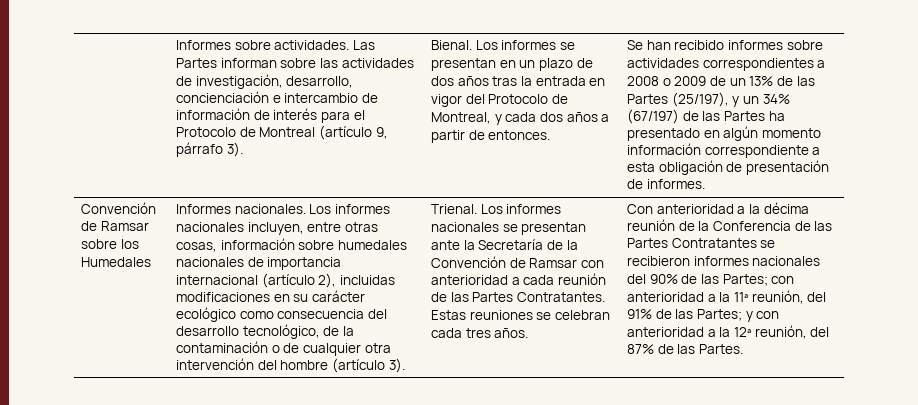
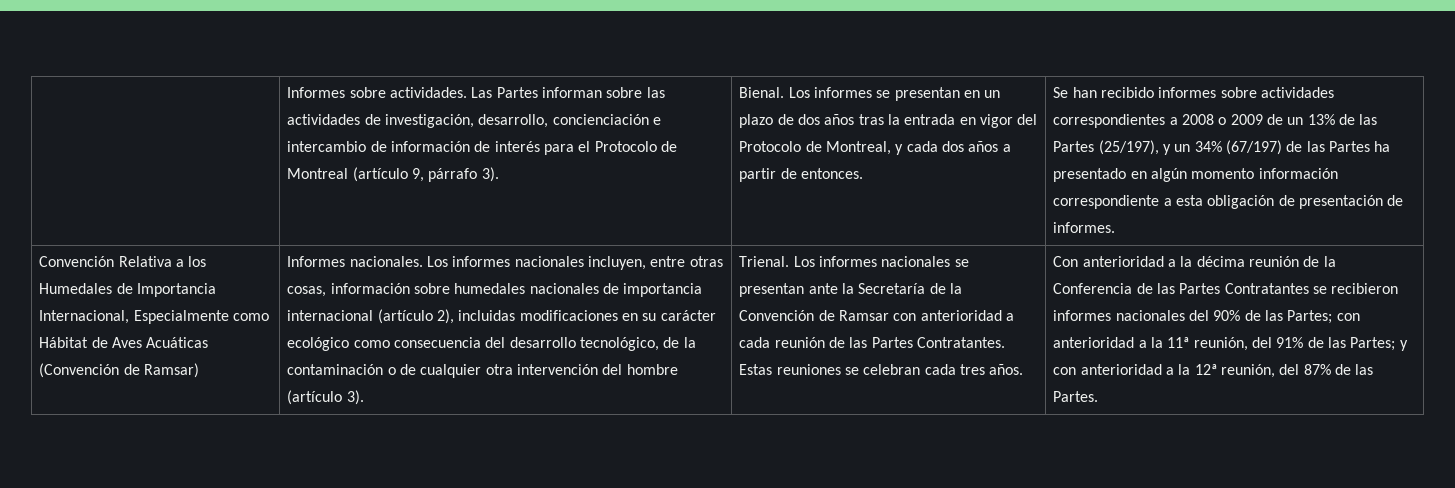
- Convención de Ramsar sobre los Humedales
+ Convención Relativa a los Humedales de Importancia Internacional, Especialmente como Hábitat de Aves Acuáticas (Convención de Ramsar)

